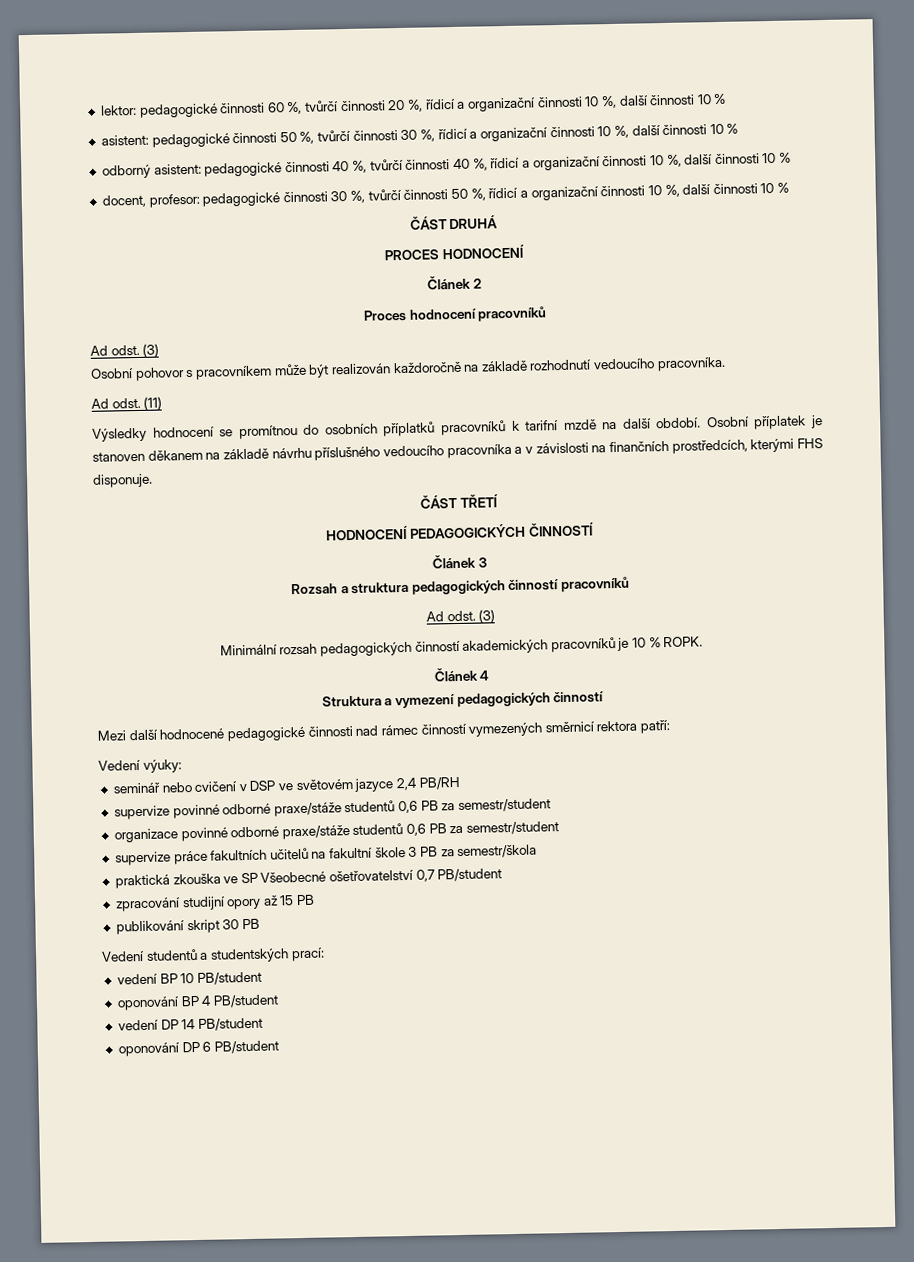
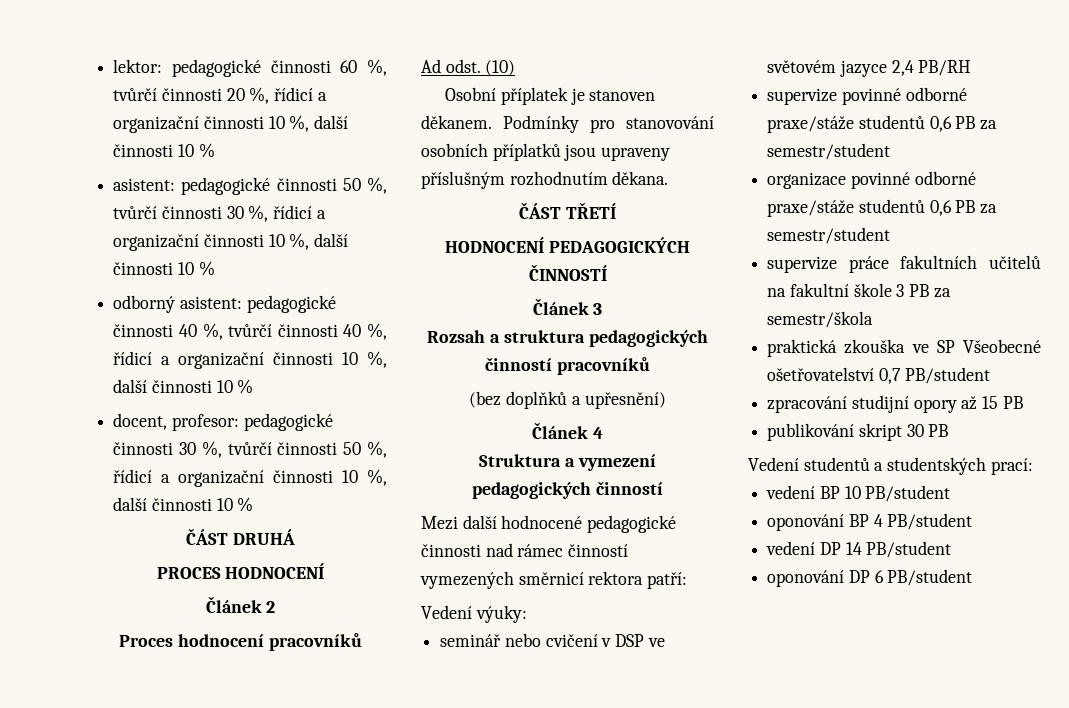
  Proces hodnocení pracovníků
- Ad odst. (3)
- Osobní pohovor s pracovníkem může být realizován každoročně na základě rozhodnutí vedoucího pracovníka.
- Ad odst. (11)
- Výsledky hodnocení se promítnou do osobních příplatků pracovníků k tarifní mzdě na další období. Osobní příplatek je stanoven děkanem na základě návrhu příslušného vedoucího pracovníka a v závislosti na finančních prostředcích, kterými FHS disponuje.
+ Ad odst. (10)
+ Osobní příplatek je stanoven děkanem. Podmínky pro stanovování osobních příplatků jsou upraveny příslušným rozhodnutím děkana.
  Rozsah a struktura pedagogických činností pracovníků
- Ad odst. (3)
- Minimální rozsah pedagogických činností akademických pracovníků je 10 % ROPK.
+ (bez doplňků a upřesnění)

